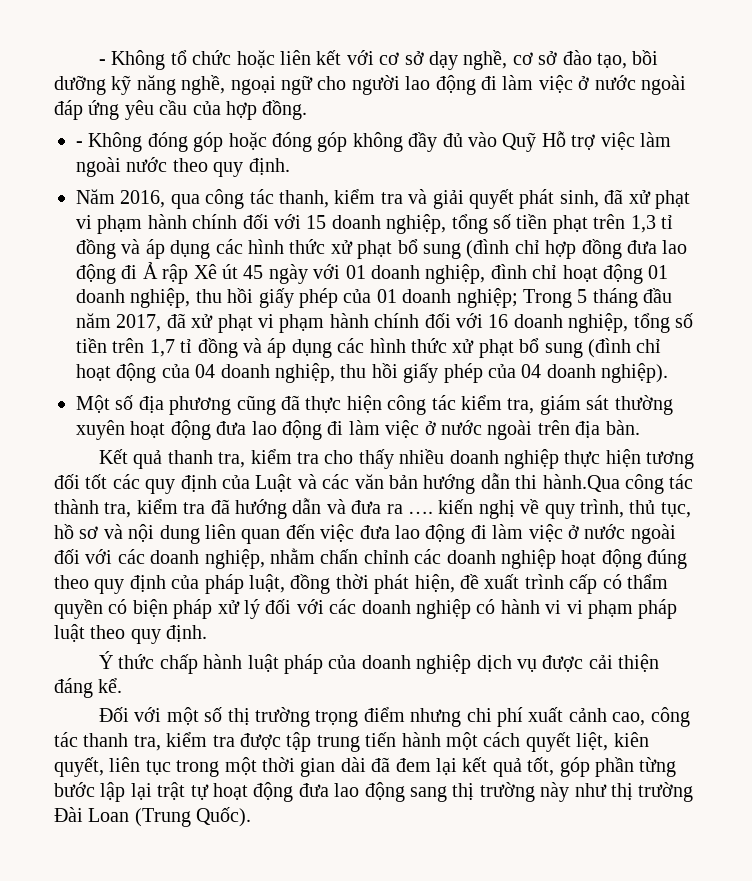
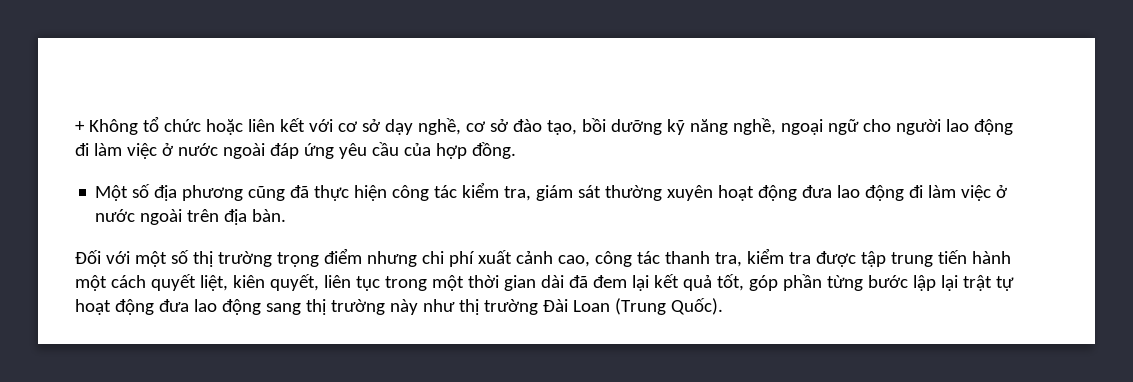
- - Không tổ chức hoặc liên kết với cơ sở dạy nghề, cơ sở đào tạo, bồi dưỡng kỹ năng nghề, ngoại ngữ cho người lao động đi làm việc ở nước ngoài đáp ứng yêu cầu của hợp đồng.
+ + Không tổ chức hoặc liên kết với cơ sở dạy nghề, cơ sở đào tạo, bồi dưỡng kỹ năng nghề, ngoại ngữ cho người lao động đi làm việc ở nước ngoài đáp ứng yêu cầu của hợp đồng.
- - Không đóng góp hoặc đóng góp không đầy đủ vào Quỹ Hỗ trợ việc làm ngoài nước theo quy định.
- Năm 2016, qua công tác thanh, kiểm tra và giải quyết phát sinh, đã xử phạt vi phạm hành chính đối với 15 doanh nghiệp, tổng số tiền phạt trên 1,3 tỉ đồng và áp dụng các hình thức xử phạt bổ sung (đình chỉ hợp đồng đưa lao động đi Ả rập Xê út 45 ngày với 01 doanh nghiệp, đình chỉ hoạt động 01 doanh nghiệp, thu hồi giấy phép của 01 doanh nghiệp; Trong 5 tháng đầu năm 2017, đã xử phạt vi phạm hành chính đối với 16 doanh nghiệp, tổng số tiền trên 1,7 tỉ đồng và áp dụng các hình thức xử phạt bổ sung (đình chỉ hoạt động của 04 doanh nghiệp, thu hồi giấy phép của 04 doanh nghiệp).
- Kết quả thanh tra, kiểm tra cho thấy nhiều doanh nghiệp thực hiện tương đối tốt các quy định của Luật và các văn bản hướng dẫn thi hành.Qua công tác thành tra, kiểm tra đã hướng dẫn và đưa ra …. kiến nghị về quy trình, thủ tục, hồ sơ và nội dung liên quan đến việc đưa lao động đi làm việc ở nước ngoài đối với các doanh nghiệp, nhằm chấn chỉnh các doanh nghiệp hoạt động đúng theo quy định của pháp luật, đồng thời phát hiện, đề xuất trình cấp có thẩm quyền có biện pháp xử lý đối với các doanh nghiệp có hành vi vi phạm pháp luật theo quy định.
- Ý thức chấp hành luật pháp của doanh nghiệp dịch vụ được cải thiện đáng kể.

